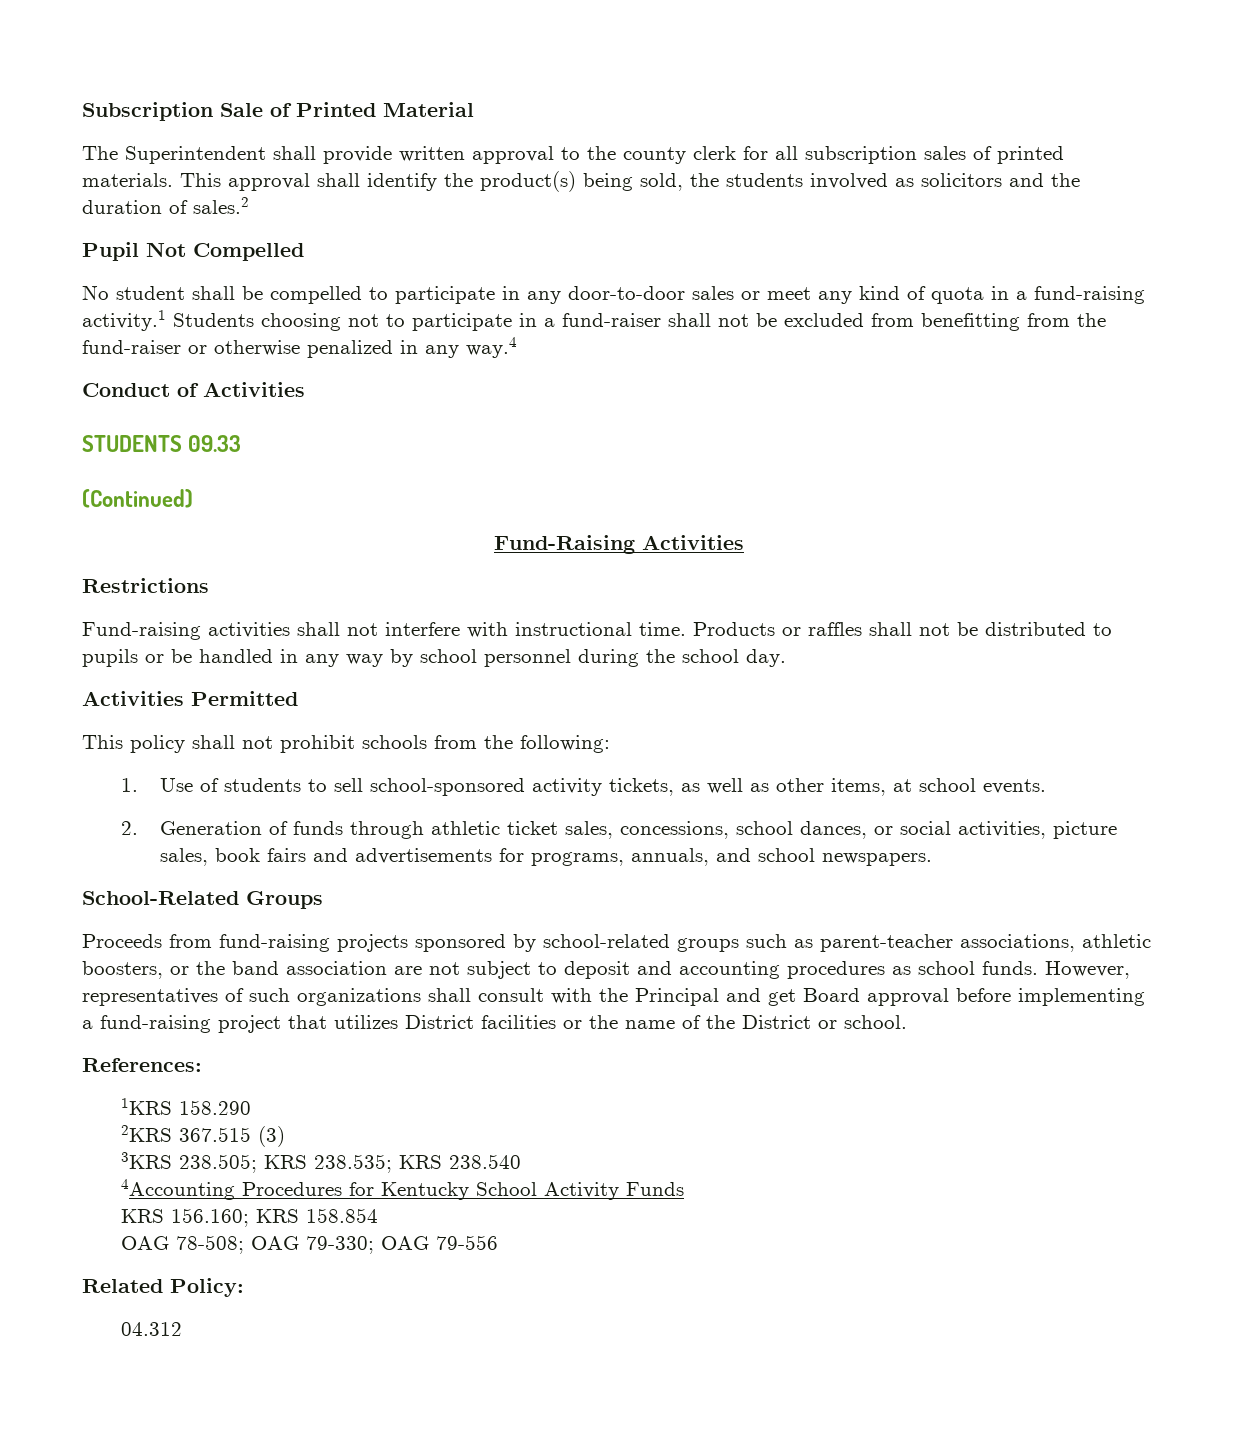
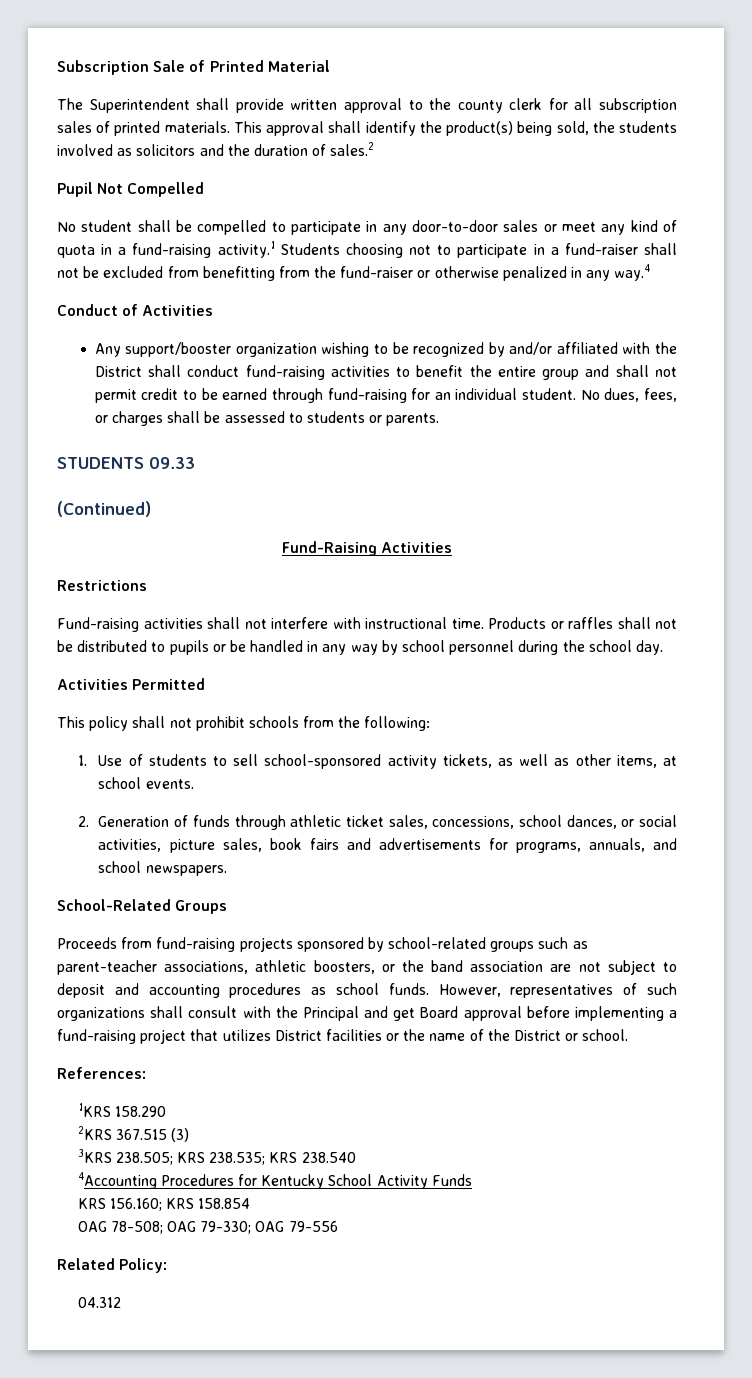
+ Any support/booster organization wishing to be recognized by and/or affiliated with the District shall conduct fund-raising activities to benefit the entire group and shall not permit credit to be earned through fund-raising for an individual student. No dues, fees, or charges shall be assessed to students or parents.

